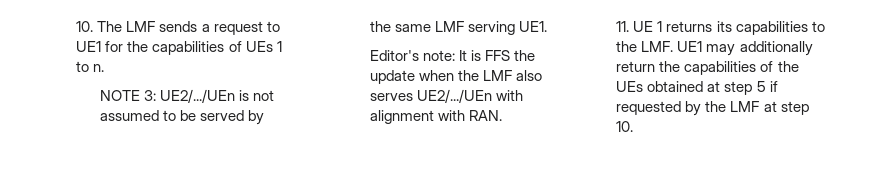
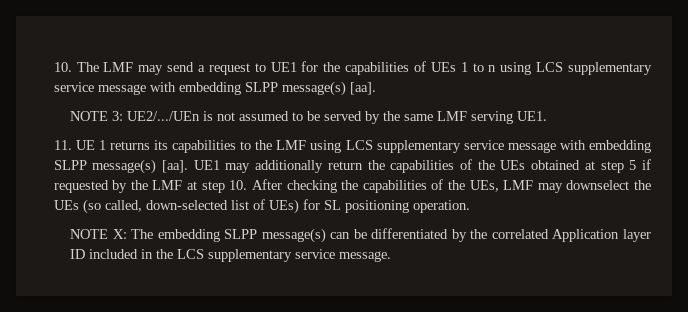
- 10. The LMF sends a request to UE1 for the capabilities of UEs 1 to n.
+ 10. The LMF may send a request to UE1 for the capabilities of UEs 1 to n using LCS supplementary service message with embedding SLPP message(s) [aa].
- Editor's note: It is FFS the update when the LMF also serves UE2/.../UEn with alignment with RAN.
- 11. UE 1 returns its capabilities to the LMF. UE1 may additionally return the capabilities of the UEs obtained at step 5 if requested by the LMF at step 10.
+ 11. UE 1 returns its capabilities to the LMF using LCS supplementary service message with embedding SLPP message(s) [aa]. UE1 may additionally return the capabilities of the UEs obtained at step 5 if requested by the LMF at step 10. After checking the capabilities of the UEs, LMF may downselect the UEs (so called, down-selected list of UEs) for SL positioning operation.
+ NOTE X: The embedding SLPP message(s) can be differentiated by the correlated Application layer ID included in the LCS supplementary service message.

